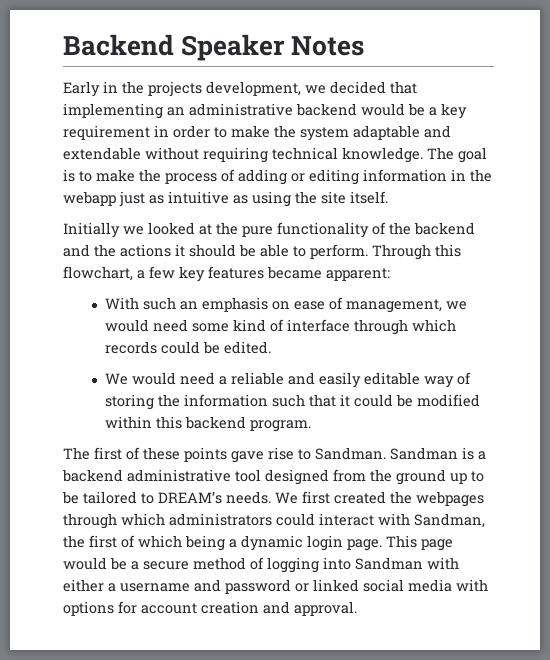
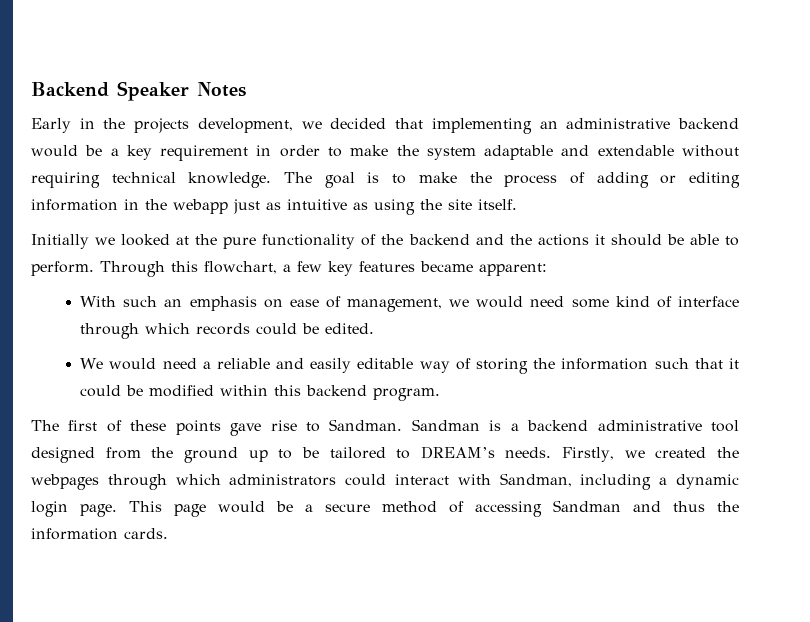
- We first created the webpages through which administrators could interact with Sandman, the first of which being a dynamic login page.
+ Firstly, we created the webpages through which administrators could interact with Sandman, including a dynamic login page.
- This page would be a secure method of logging into Sandman with either a username and password or linked social media with options for account creation and approval.
+ This page would be a secure method of accessing Sandman and thus the information cards.

